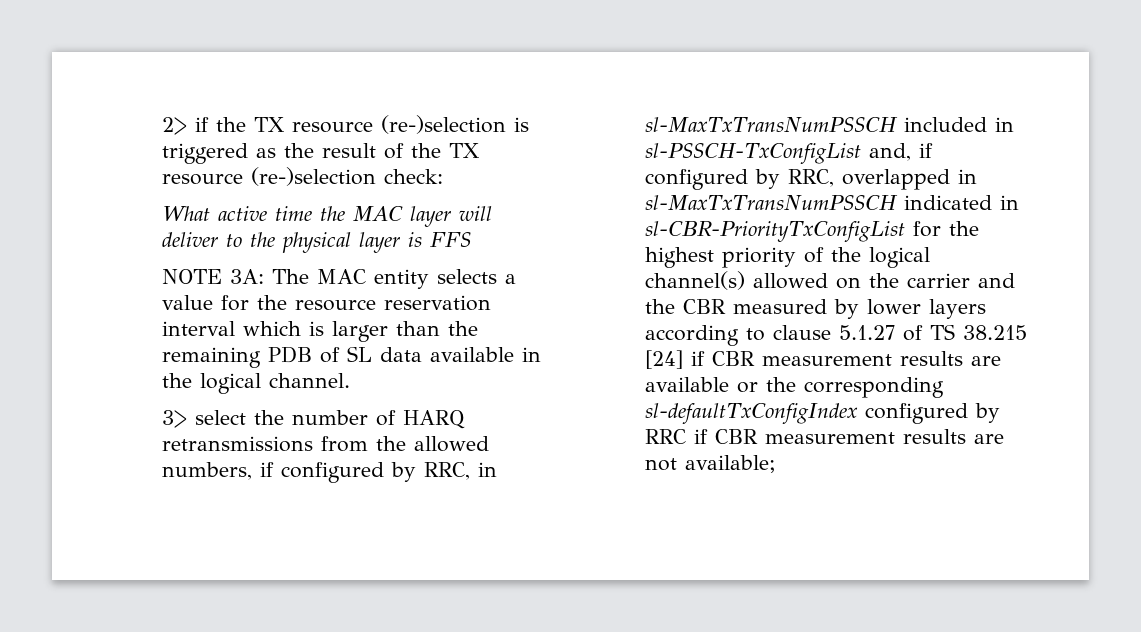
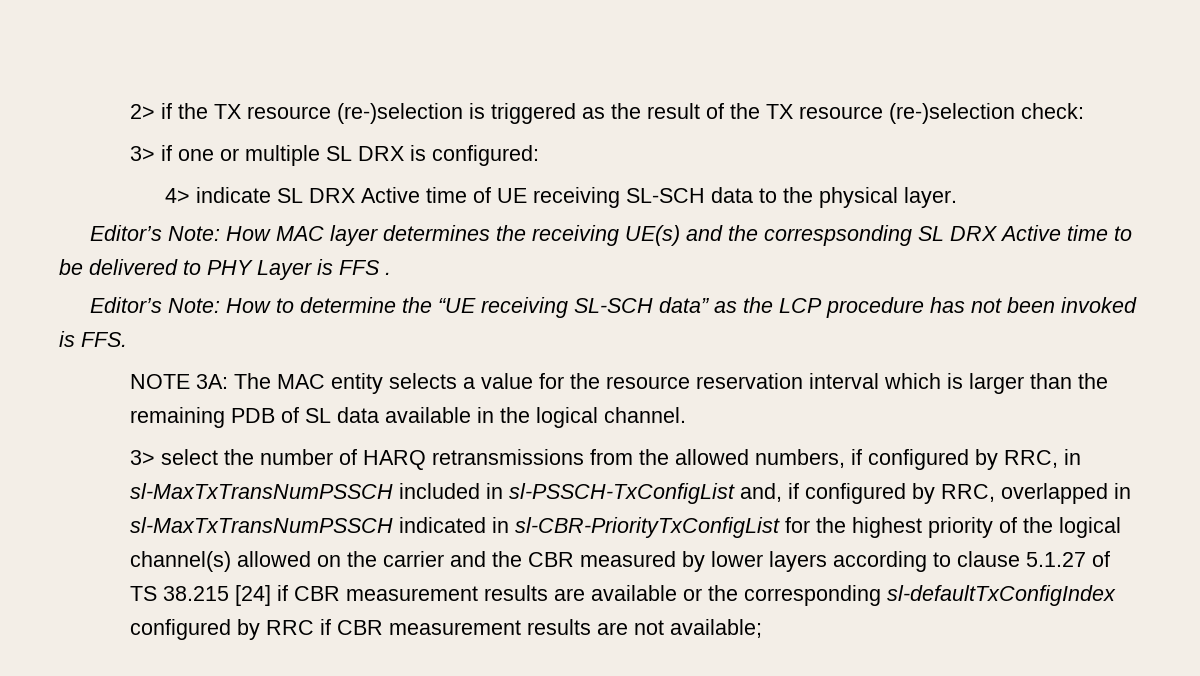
- What active time the MAC layer will deliver to the physical layer is FFS
+ 3> if one or multiple SL DRX is configured:
+ 4> indicate SL DRX Active time of UE receiving SL-SCH data to the physical layer.
+ Editor’s Note: How MAC layer determines the receiving UE(s) and the correspsonding SL DRX Active time to be delivered to PHY Layer is FFS .
+ Editor’s Note: How to determine the “UE receiving SL-SCH data” as the LCP procedure has not been invoked is FFS.

